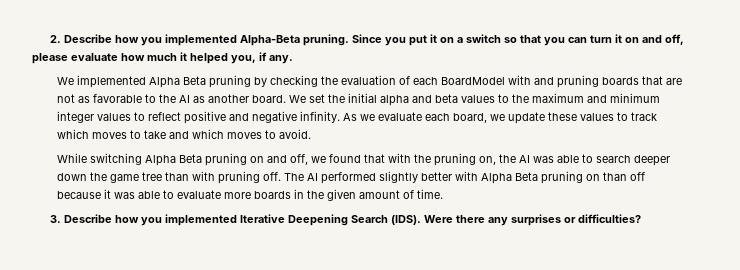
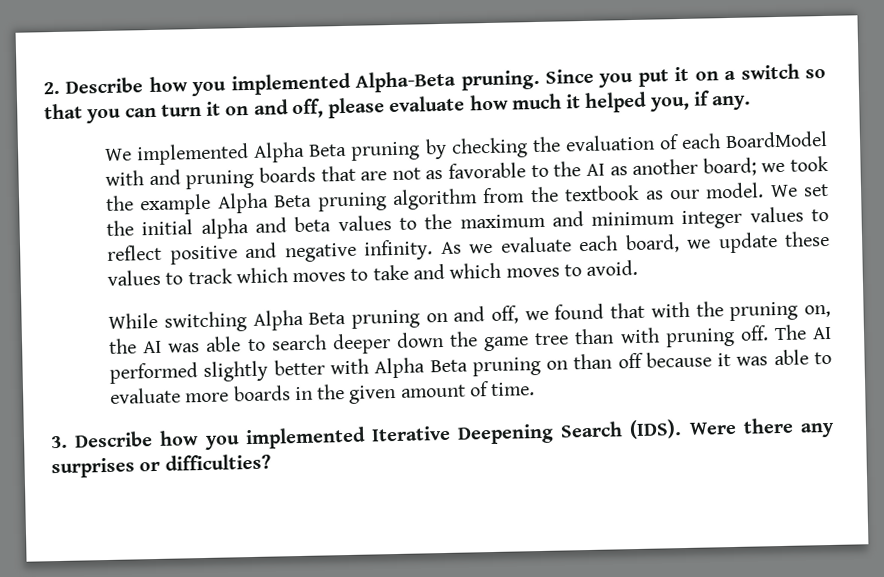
- We implemented Alpha Beta pruning by checking the evaluation of each BoardModel with and pruning boards that are not as favorable to the AI as another board.
+ We implemented Alpha Beta pruning by checking the evaluation of each BoardModel with and pruning boards that are not as favorable to the AI as another board; we took the example Alpha Beta pruning algorithm from the textbook as our model.

